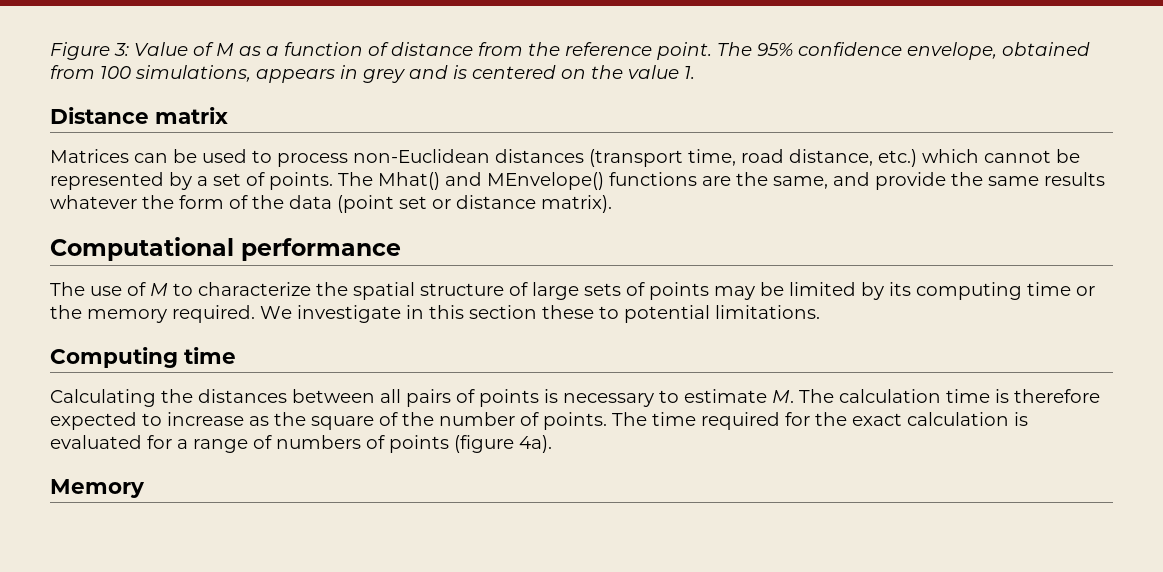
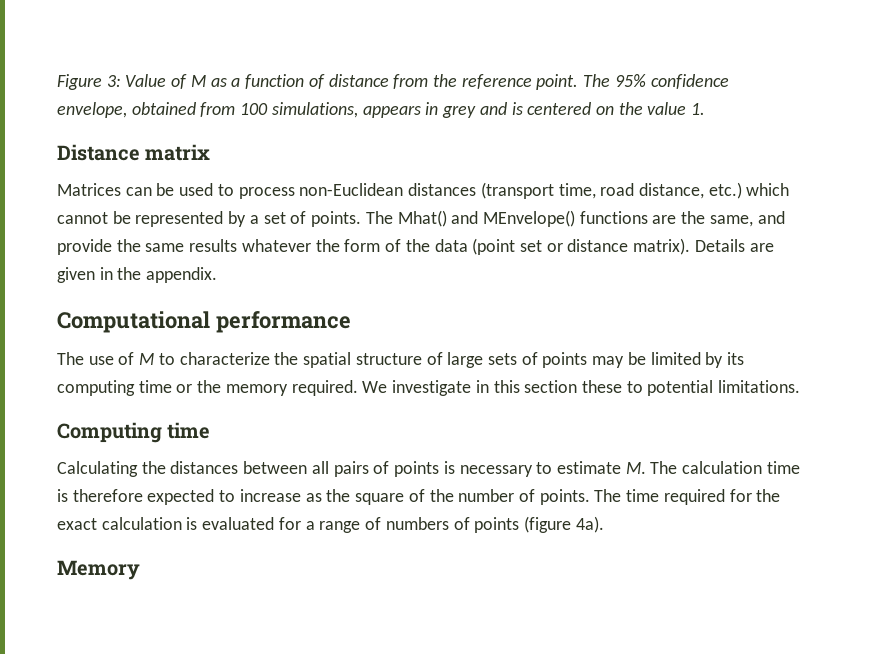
+ Details are given in the appendix.

